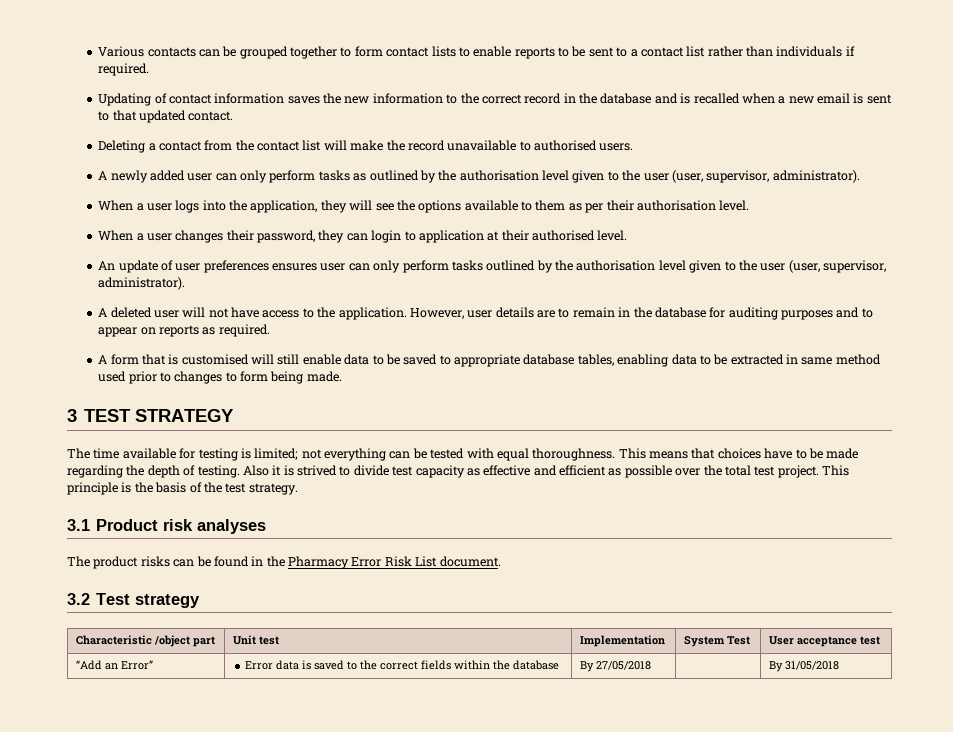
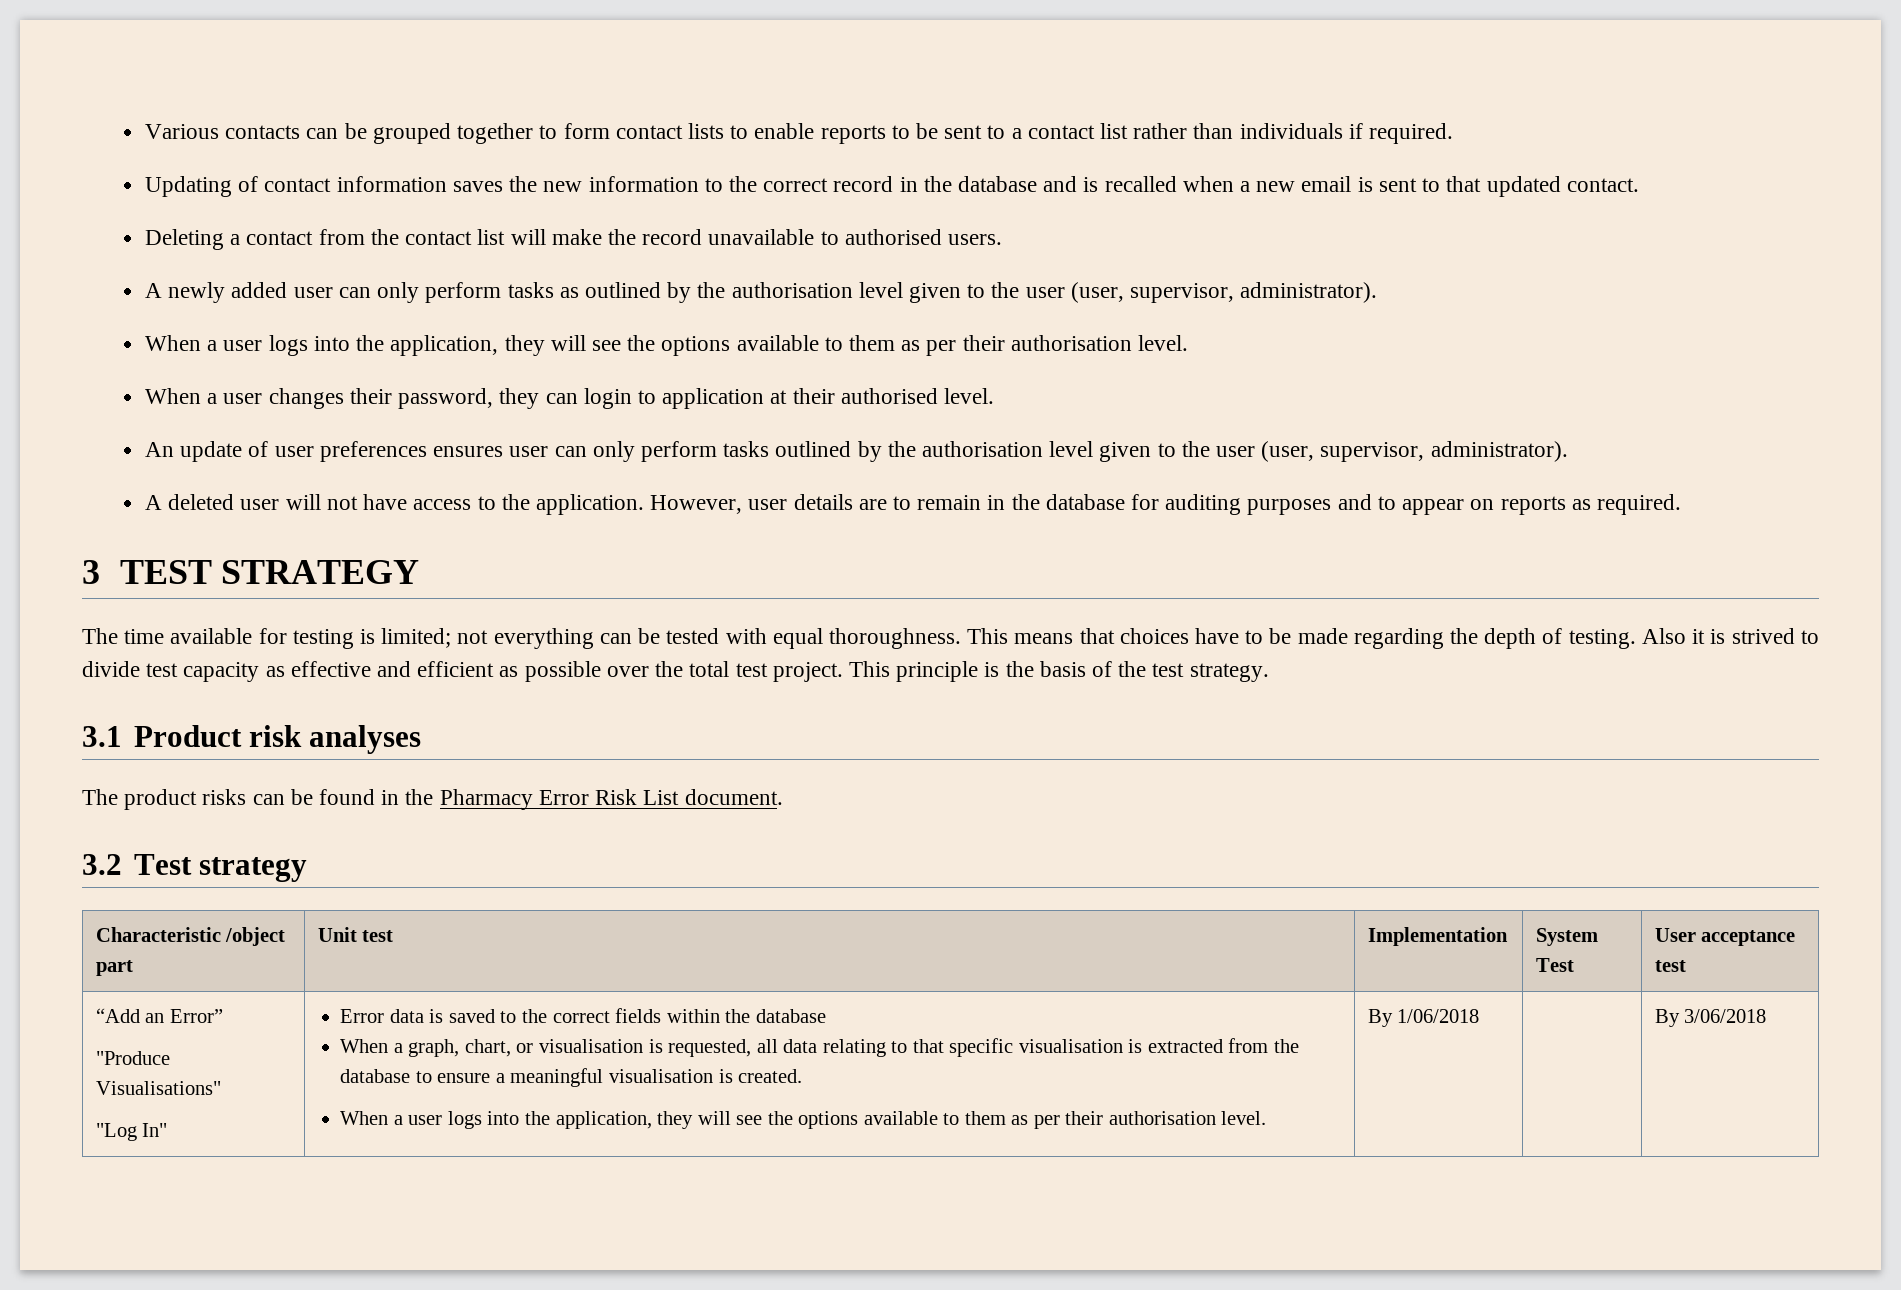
- A form that is customised will still enable data to be saved to appropriate database tables, enabling data to be extracted in same method used prior to changes to form being made.
+ "Produce Visualisations"
+ "Log In"
- By 27/05/2018 | | By 31/05/2018
+ When a graph, chart, or visualisation is requested, all data relating to that specific visualisation is extracted from the database to ensure a meaningful visualisation is created.
+ When a user logs into the application, they will see the options available to them as per their authorisation level. | By 1/06/2018 | | By 3/06/2018

